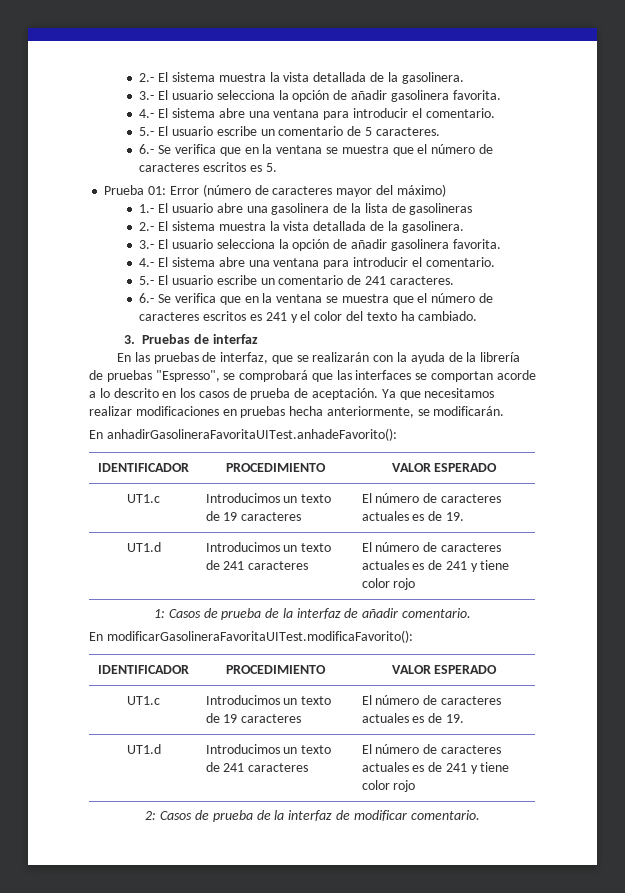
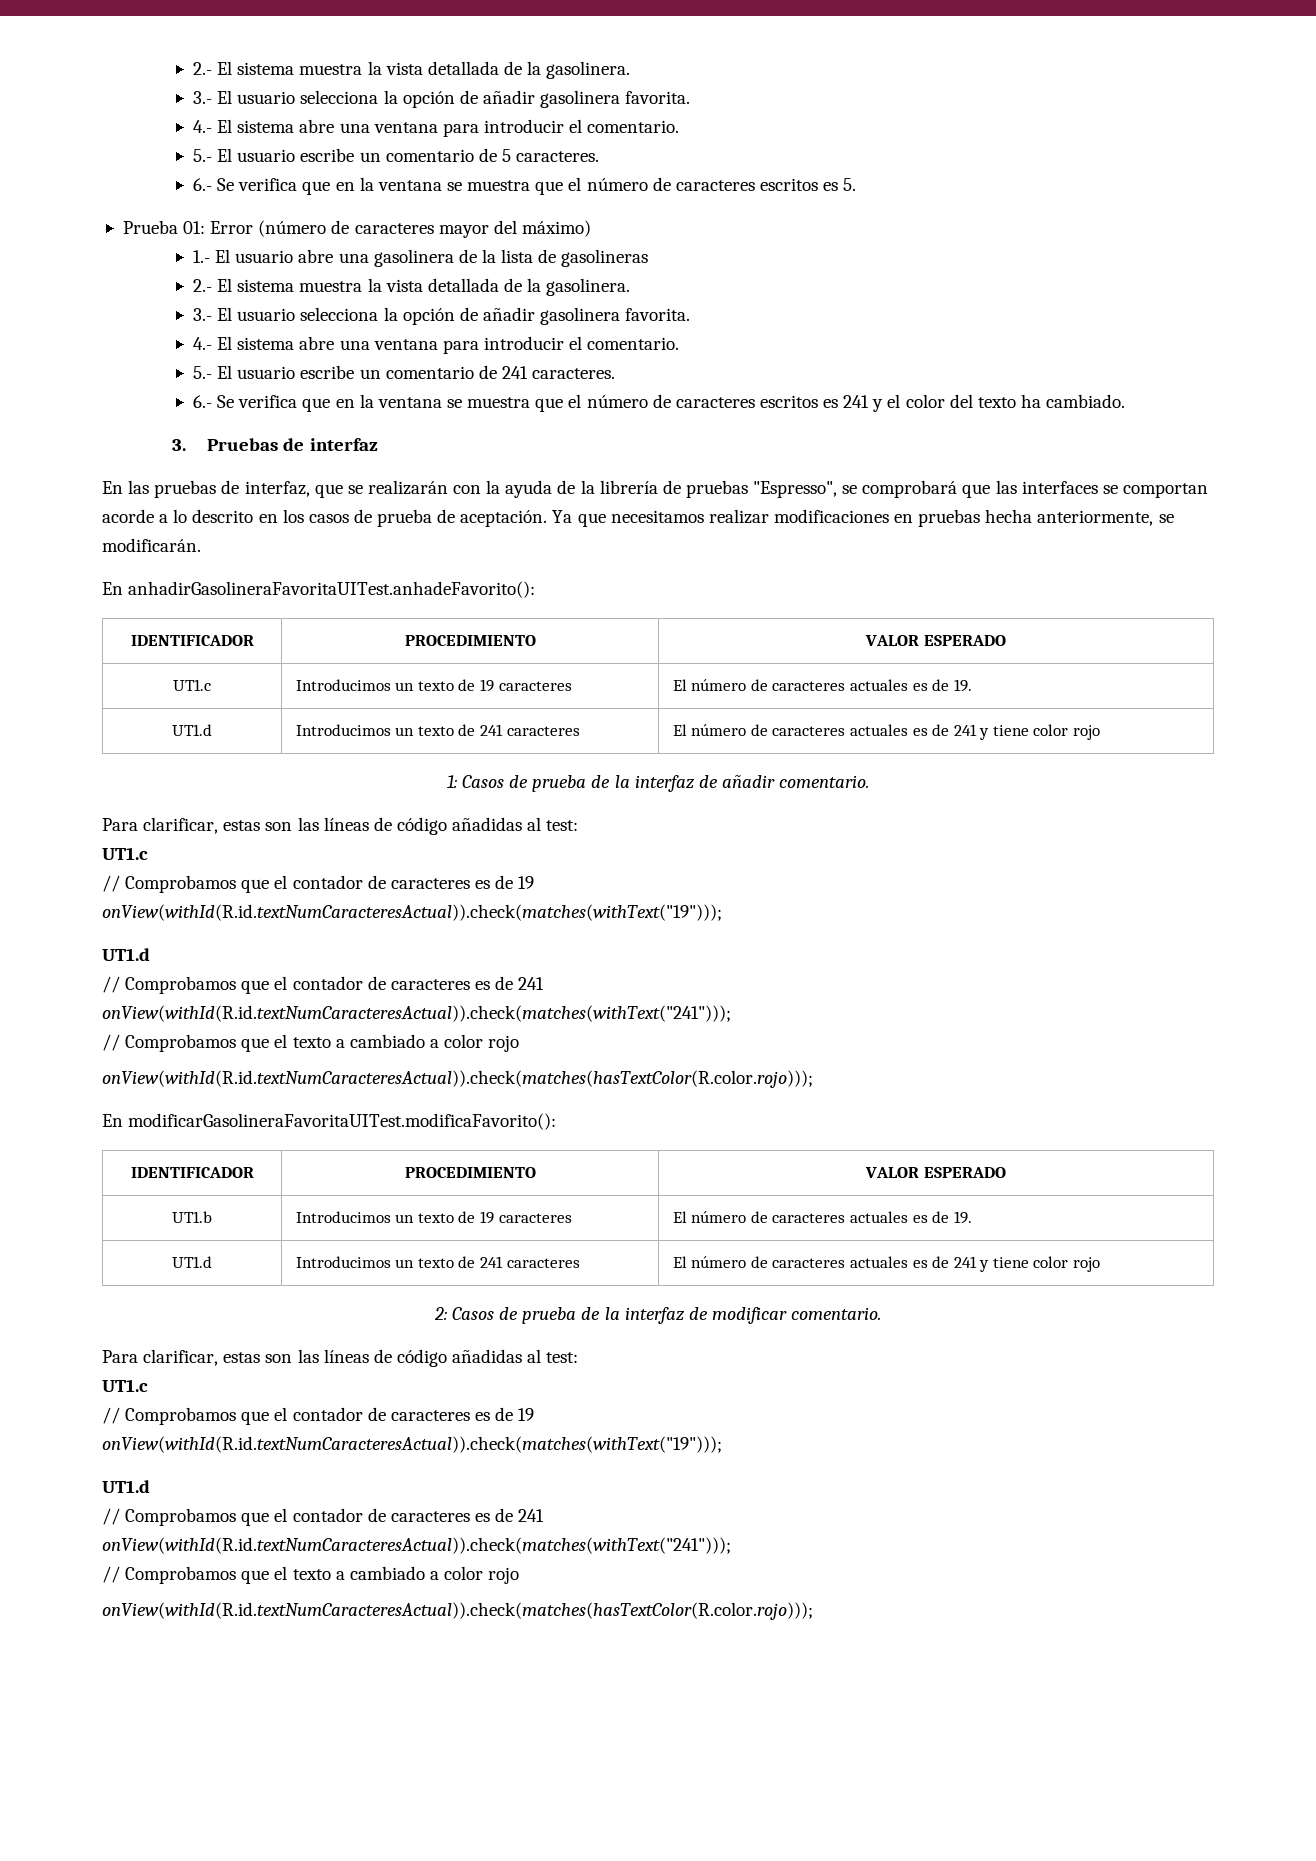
  1: Casos de prueba de la interfaz de añadir comentario.
+ Para clarificar, estas son las líneas de código añadidas al test:
+ UT1.c
+ // Comprobamos que el contador de caracteres es de 19
+ onView(withId(R.id.textNumCaracteresActual)).check(matches(withText("19")));
+ UT1.d
+ // Comprobamos que el contador de caracteres es de 241
+ onView(withId(R.id.textNumCaracteresActual)).check(matches(withText("241")));
+ // Comprobamos que el texto a cambiado a color rojo
+ onView(withId(R.id.textNumCaracteresActual)).check(matches(hasTextColor(R.color.rojo)));
  En modificarGasolineraFavoritaUITest.modificaFavorito():
  IDENTIFICADOR | PROCEDIMIENTO | VALOR ESPERADO
- UT1.c | Introducimos un texto de 19 caracteres | El número de caracteres actuales es de 19.
+ UT1.b | Introducimos un texto de 19 caracteres | El número de caracteres actuales es de 19.
  2: Casos de prueba de la interfaz de modificar comentario.
+ Para clarificar, estas son las líneas de código añadidas al test:
+ UT1.c
+ // Comprobamos que el contador de caracteres es de 19
+ onView(withId(R.id.textNumCaracteresActual)).check(matches(withText("19")));
+ UT1.d
+ // Comprobamos que el contador de caracteres es de 241
+ onView(withId(R.id.textNumCaracteresActual)).check(matches(withText("241")));
+ // Comprobamos que el texto a cambiado a color rojo
+ onView(withId(R.id.textNumCaracteresActual)).check(matches(hasTextColor(R.color.rojo)));

